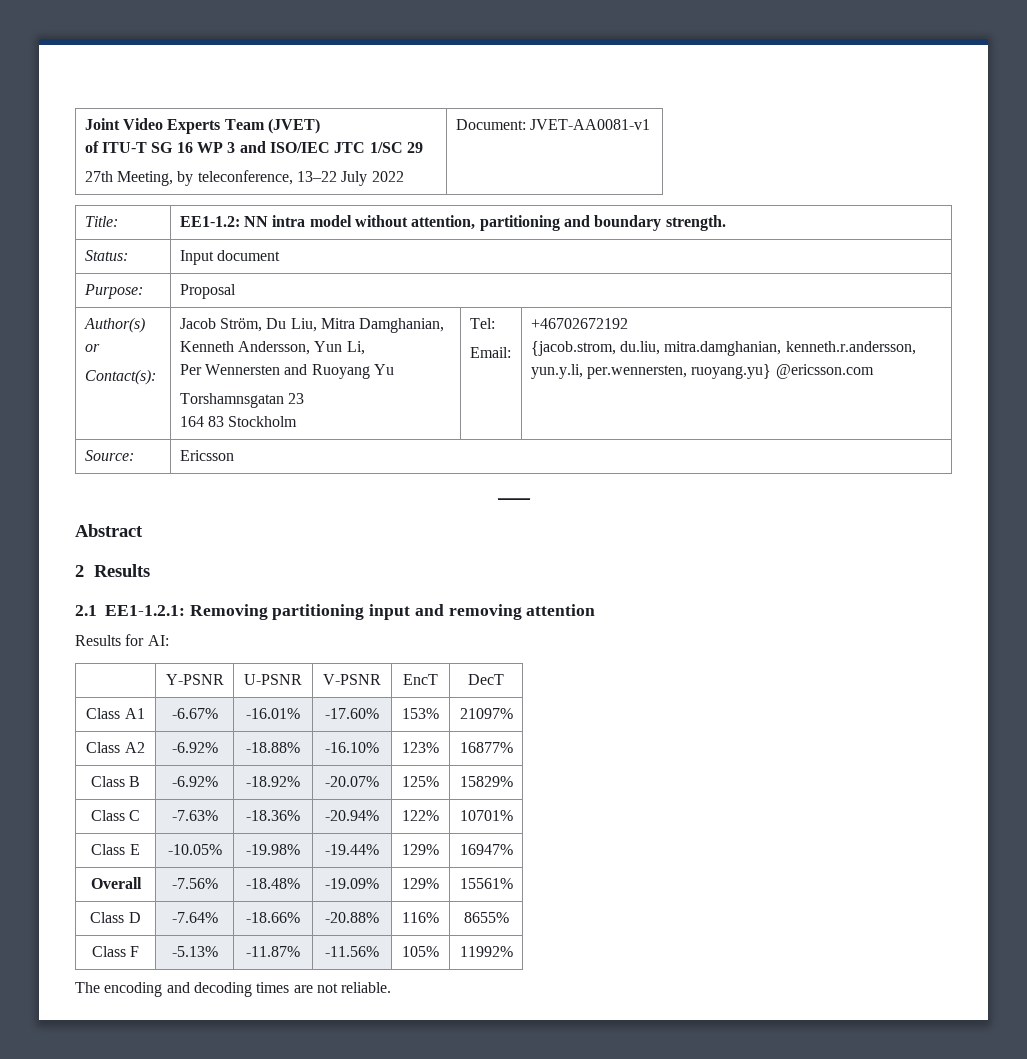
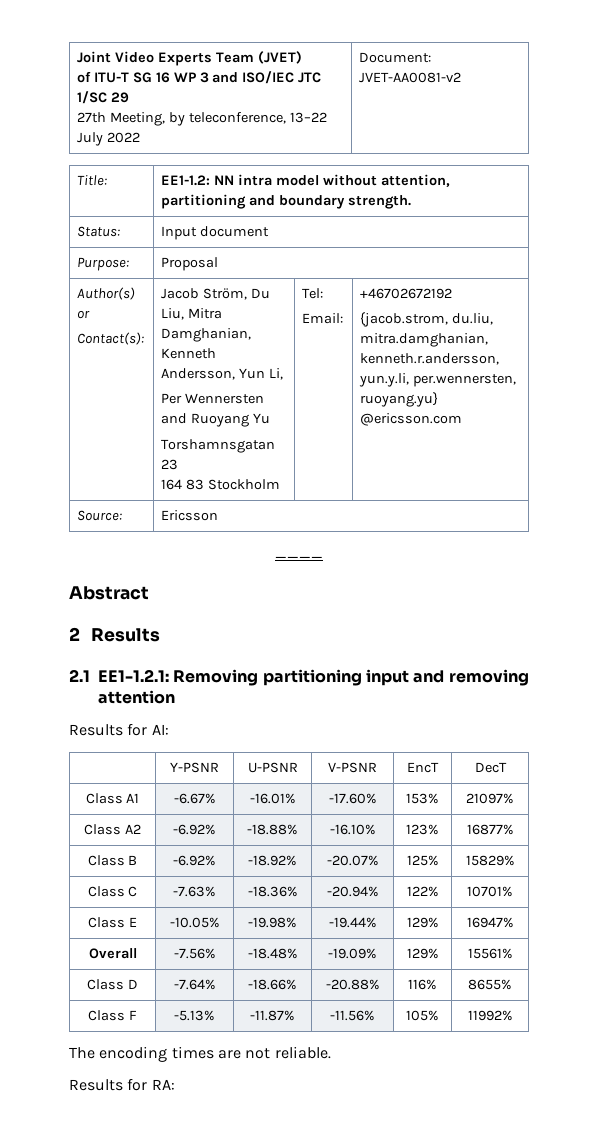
  Joint Video Experts Team (JVET)
  of ITU-T SG 16 WP 3 and ISO/IEC JTC 1/SC 29
- 27th Meeting, by teleconference, 13–22 July 2022 | Document: JVET-AA0081-v1
+ 27th Meeting, by teleconference, 13–22 July 2022 | Document: JVET-AA0081-v2
- The encoding and decoding times are not reliable.
+ The encoding times are not reliable.
+ Results for RA:

